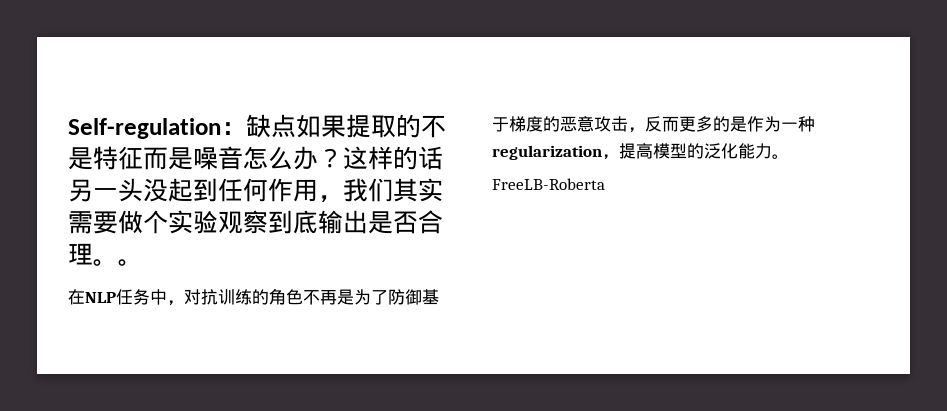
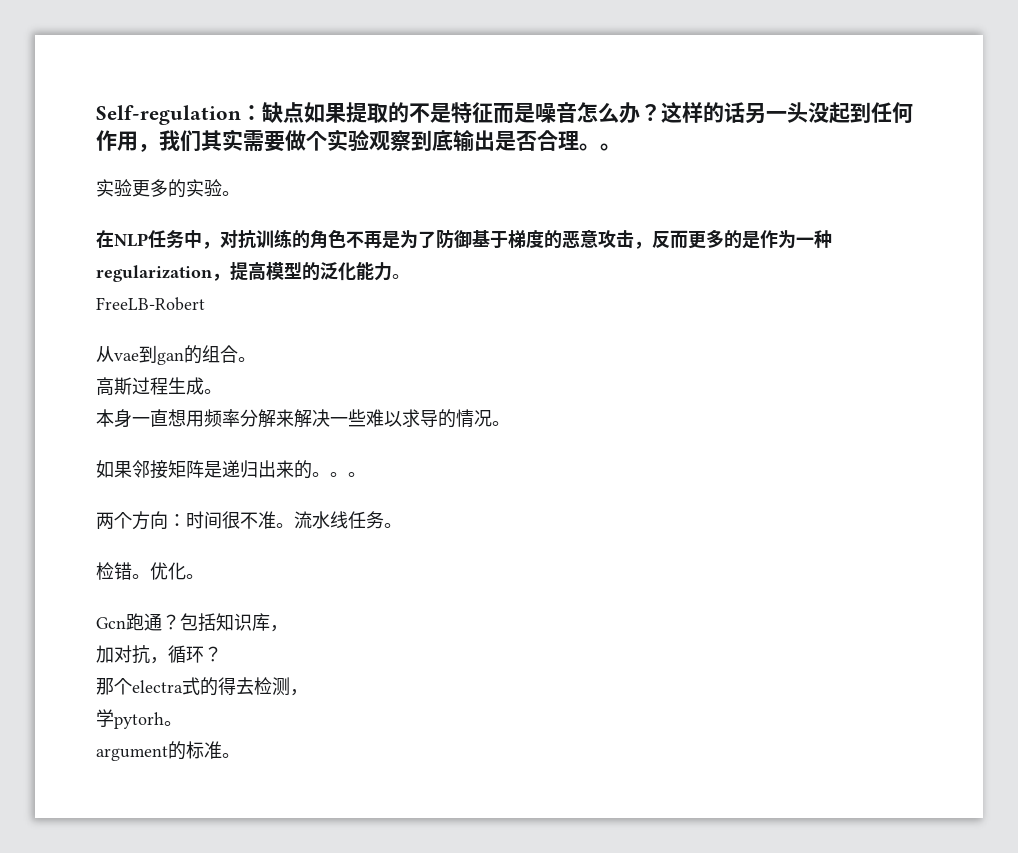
+ 实验更多的实验。
- FreeLB-Roberta
+ FreeLB-Robert
+ 从vae到gan的组合。
+ 高斯过程生成。
+ 本身一直想用频率分解来解决一些难以求导的情况。
+ 如果邻接矩阵是递归出来的。。。
+ 两个方向：时间很不准。流水线任务。
+ 检错。优化。
+ Gcn跑通？包括知识库，
+ 加对抗，循环？
+ 那个electra式的得去检测，
+ 学pytorh。
+ argument的标准。

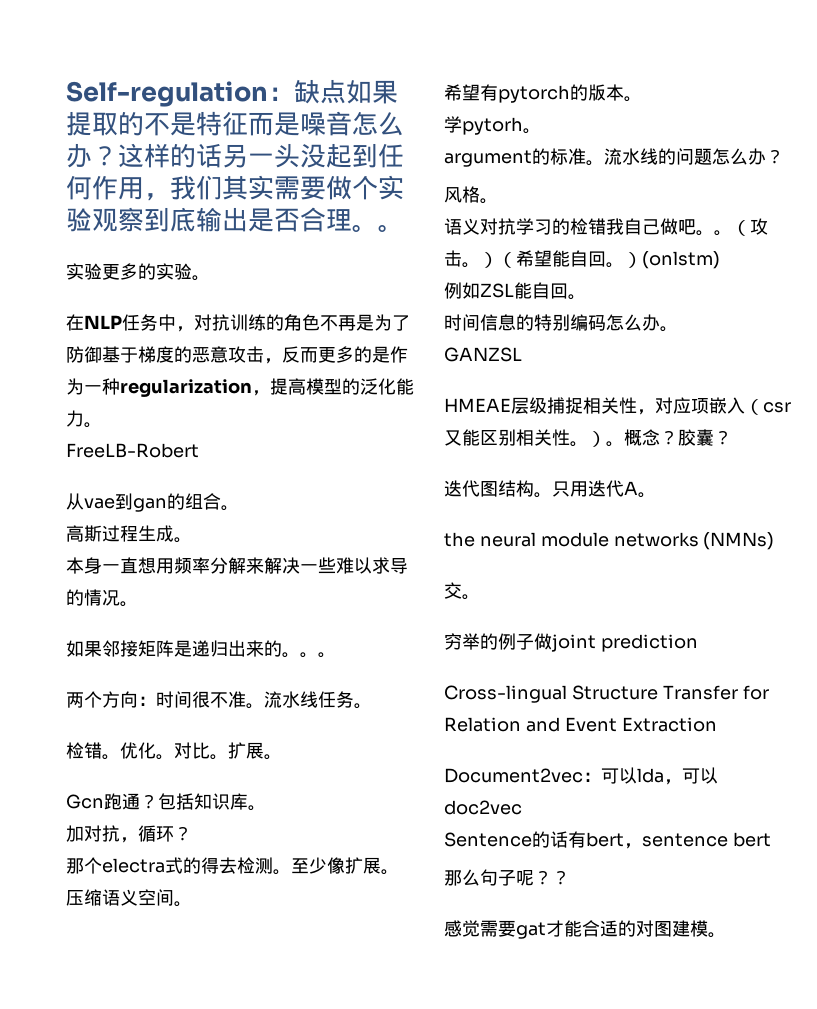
+ 对比。扩展。
- 包括知识库，
+ 包括知识库。
- 那个electra式的得去检测，
+ 那个electra式的得去检测。至少像扩展。压缩语义空间。
+ 希望有pytorch的版本。
+ 流水线的问题怎么办？
+ 风格。
+ 语义对抗学习的检错我自己做吧。。（攻击。）（希望能自回。）(onlstm)
+ 例如ZSL能自回。
+ 时间信息的特别编码怎么办。
+ GANZSL
+ HMEAE层级捕捉相关性，对应项嵌入（csr又能区别相关性。）。概念？胶囊？
+ 迭代图结构。只用迭代A。
+ the neural module networks (NMNs)
+ 交。
+ 穷举的例子做joint prediction
+ Cross-lingual Structure Transfer for Relation and Event Extraction
+ Document2vec：可以lda，可以doc2vec
+ Sentence的话有bert，sentence bert
+ 那么句子呢？？
+ 感觉需要gat才能合适的对图建模。

